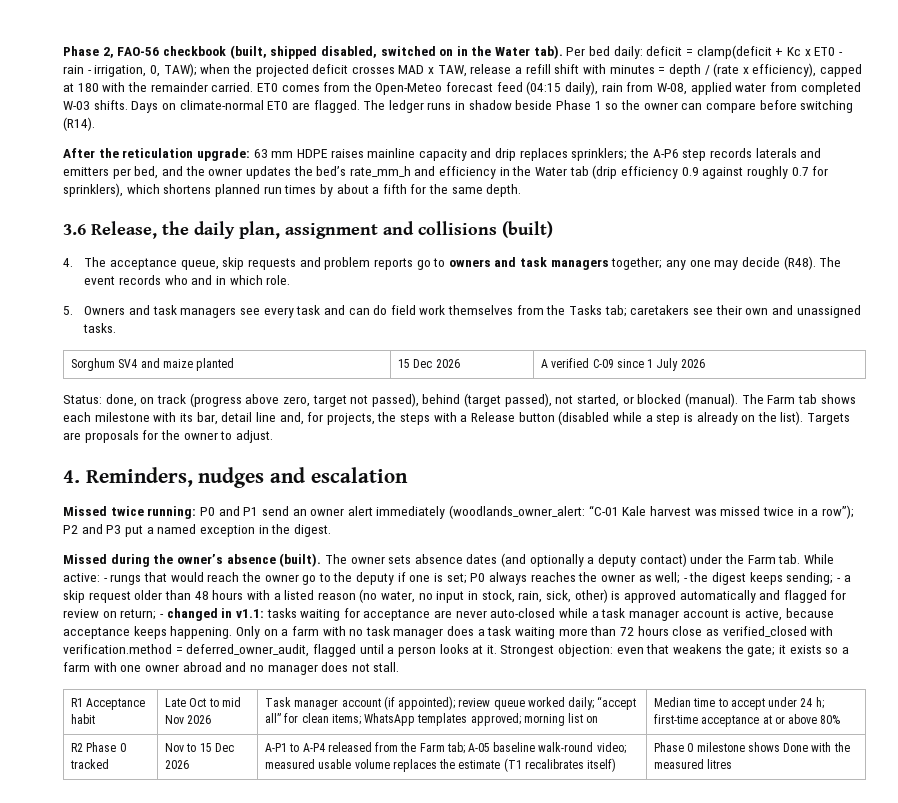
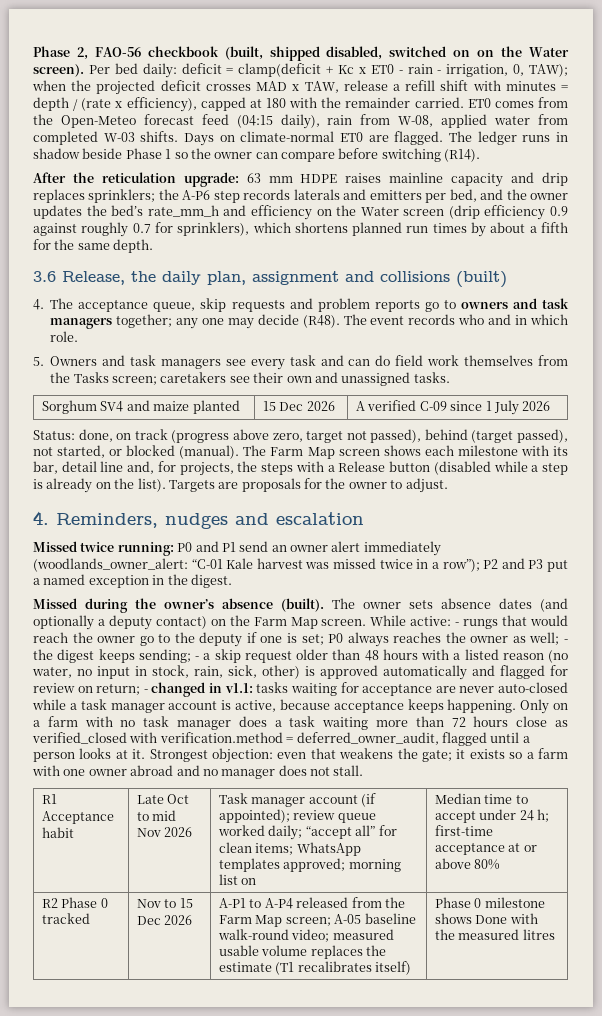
- Phase 2, FAO-56 checkbook (built, shipped disabled, switched on in the Water tab).
+ Phase 2, FAO-56 checkbook (built, shipped disabled, switched on on the Water screen).
- After the reticulation upgrade: 63 mm HDPE raises mainline capacity and drip replaces sprinklers; the A-P6 step records laterals and emitters per bed, and the owner updates the bed’s rate_mm_h and efficiency in the Water tab (drip efficiency 0.9 against roughly 0.7 for sprinklers), which shortens planned run times by about a fifth for the same depth.
+ After the reticulation upgrade: 63 mm HDPE raises mainline capacity and drip replaces sprinklers; the A-P6 step records laterals and emitters per bed, and the owner updates the bed’s rate_mm_h and efficiency on the Water screen (drip efficiency 0.9 against roughly 0.7 for sprinklers), which shortens planned run times by about a fifth for the same depth.
- 5. Owners and task managers see every task and can do field work themselves from the Tasks tab; caretakers see their own and unassigned tasks.
+ 5. Owners and task managers see every task and can do field work themselves from the Tasks screen; caretakers see their own and unassigned tasks.
- The Farm tab shows each milestone with its bar, detail line and, for projects, the steps with a Release button (disabled while a step is already on the list).
+ The Farm Map screen shows each milestone with its bar, detail line and, for projects, the steps with a Release button (disabled while a step is already on the list).
- The owner sets absence dates (and optionally a deputy contact) under the Farm tab. While active:
+ The owner sets absence dates (and optionally a deputy contact) on the Farm Map screen. While active:
- R2 Phase 0 tracked | Nov to 15 Dec 2026 | A-P1 to A-P4 released from the Farm tab; A-05 baseline walk-round video; measured usable volume replaces the estimate (T1 recalibrates itself) | Phase 0 milestone shows Done with the measured litres
+ R2 Phase 0 tracked | Nov to 15 Dec 2026 | A-P1 to A-P4 released from the Farm Map screen; A-05 baseline walk-round video; measured usable volume replaces the estimate (T1 recalibrates itself) | Phase 0 milestone shows Done with the measured litres

